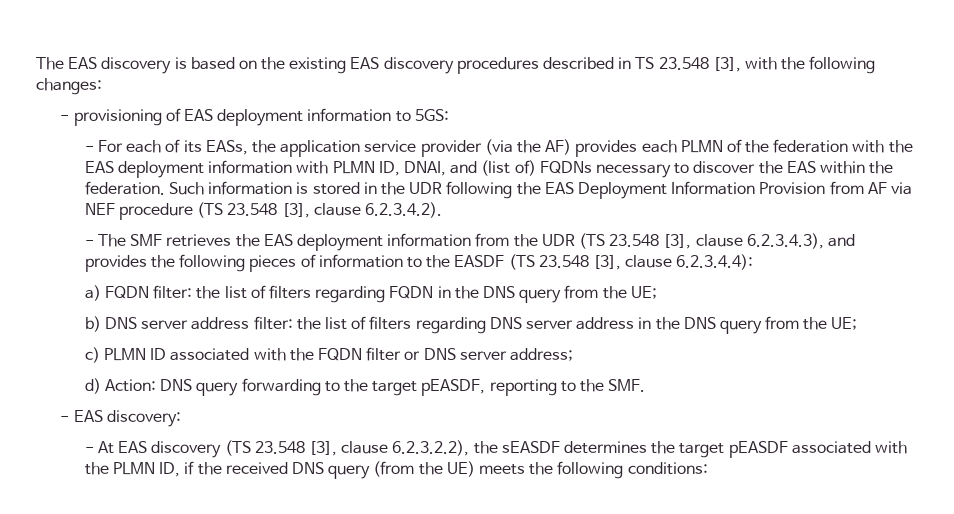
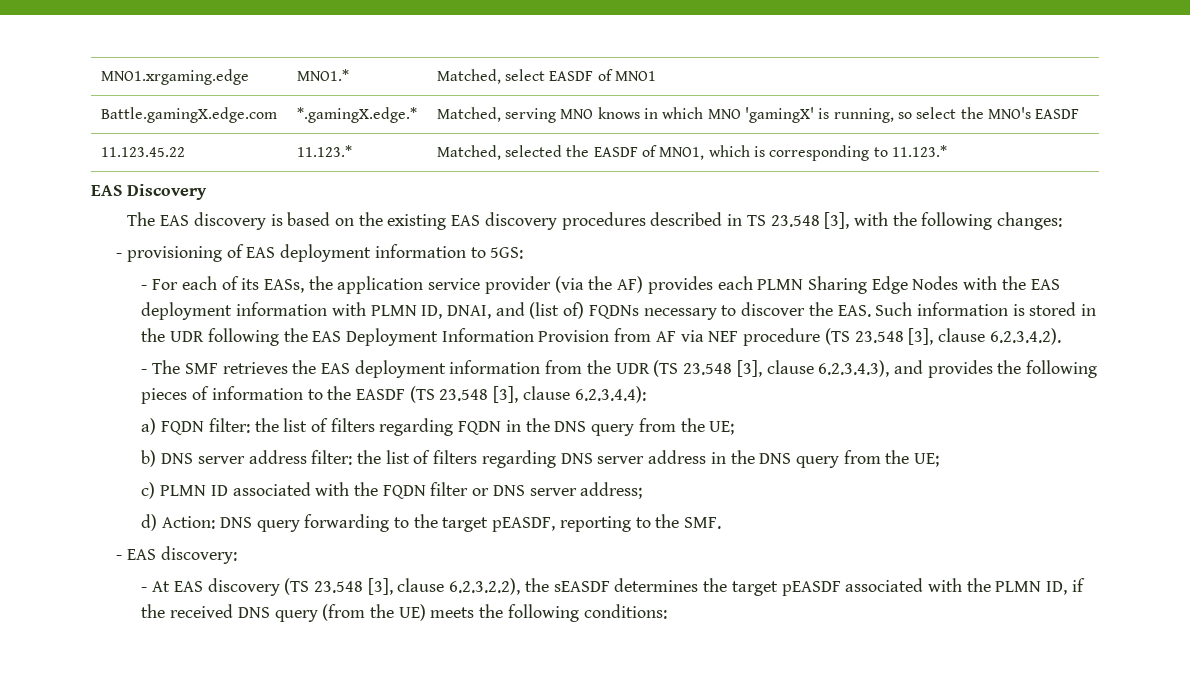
+ MNO1.xrgaming.edge | MNO1.* | Matched, select EASDF of MNO1
+ Battle.gamingX.edge.com | *.gamingX.edge.* | Matched, serving MNO knows in which MNO 'gamingX' is running, so select the MNO's EASDF
+ 11.123.45.22 | 11.123.* | Matched, selected the EASDF of MNO1, which is corresponding to 11.123.*
+ EAS Discovery
- - For each of its EASs, the application service provider (via the AF) provides each PLMN of the federation with the EAS deployment information with PLMN ID, DNAI, and (list of) FQDNs necessary to discover the EAS within the federation. Such information is stored in the UDR following the EAS Deployment Information Provision from AF via NEF procedure (TS 23.548 [3], clause 6.2.3.4.2).
+ - For each of its EASs, the application service provider (via the AF) provides each PLMN Sharing Edge Nodes with the EAS deployment information with PLMN ID, DNAI, and (list of) FQDNs necessary to discover the EAS. Such information is stored in the UDR following the EAS Deployment Information Provision from AF via NEF procedure (TS 23.548 [3], clause 6.2.3.4.2).

